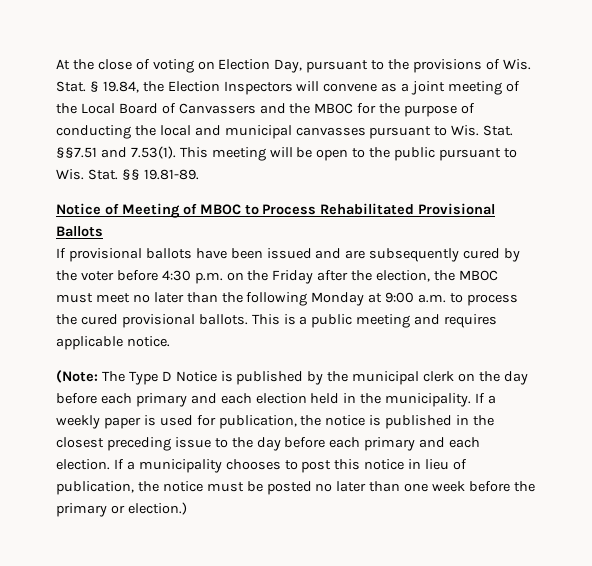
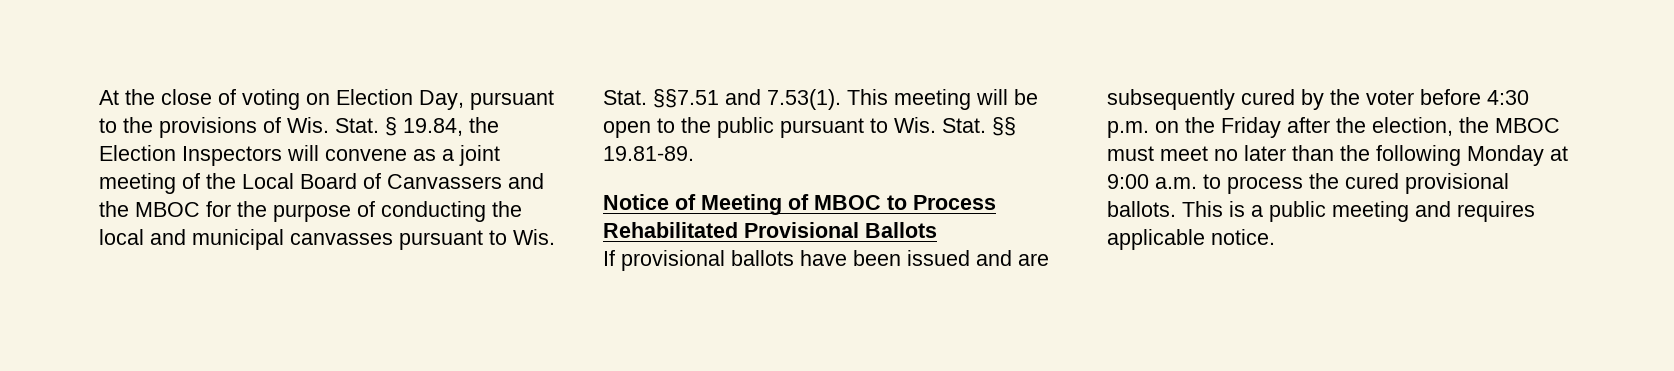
- (Note: The Type D Notice is published by the municipal clerk on the day before each primary and each election held in the municipality. If a weekly paper is used for publication, the notice is published in the closest preceding issue to the day before each primary and each election. If a municipality chooses to post this notice in lieu of publication, the notice must be posted no later than one week before the primary or election.)

